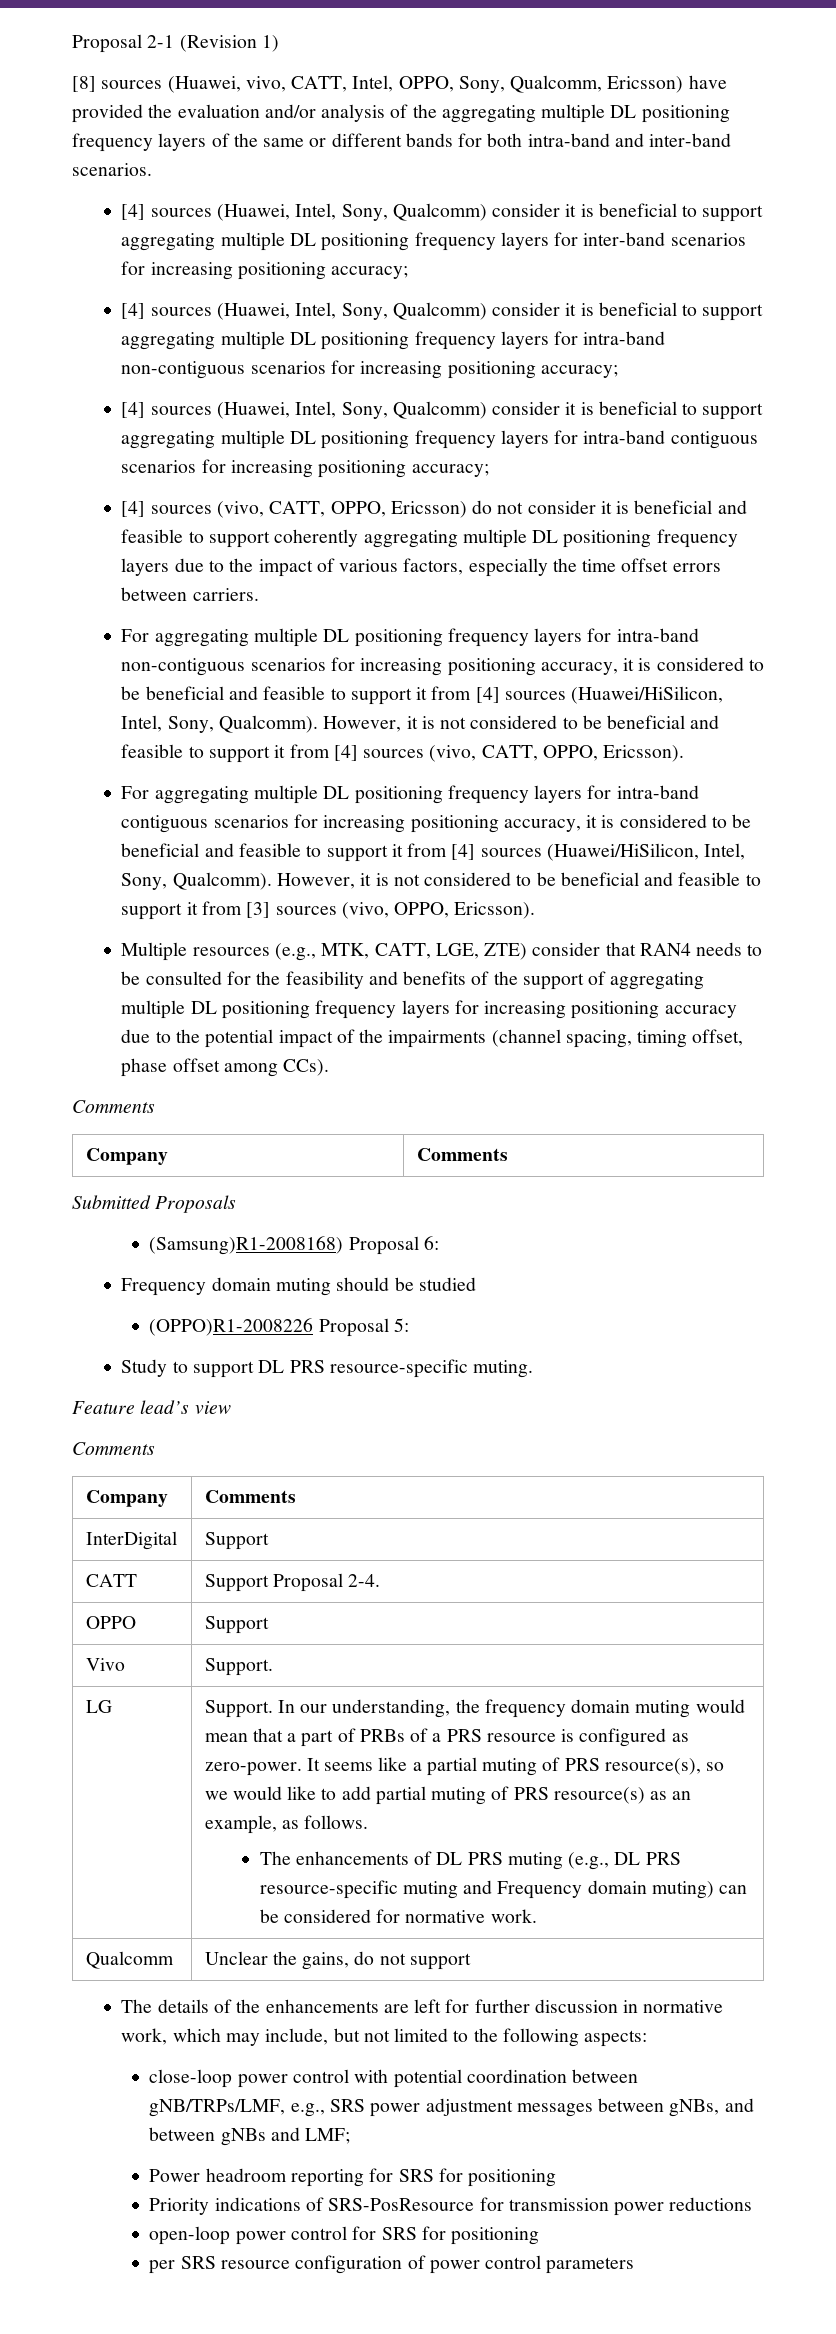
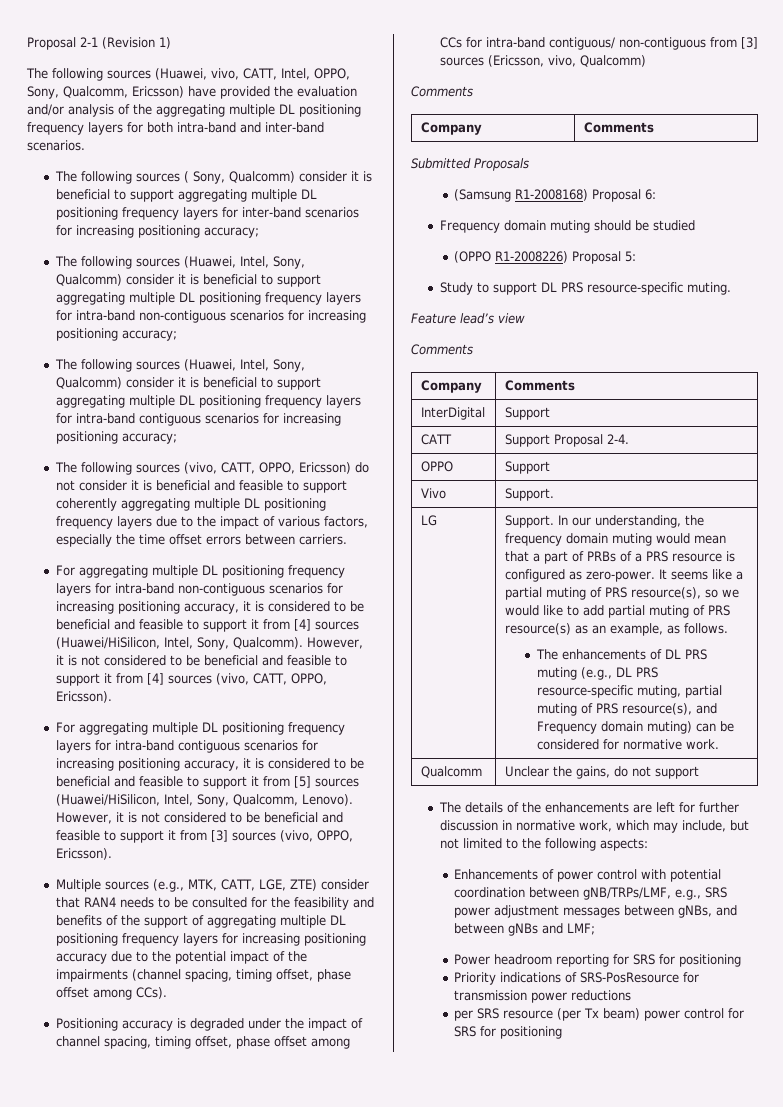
- [8] sources (Huawei, vivo, CATT, Intel, OPPO, Sony, Qualcomm, Ericsson) have provided the evaluation and/or analysis of the aggregating multiple DL positioning frequency layers of the same or different bands for both intra-band and inter-band scenarios.
+ The following sources (Huawei, vivo, CATT, Intel, OPPO, Sony, Qualcomm, Ericsson) have provided the evaluation and/or analysis of the aggregating multiple DL positioning frequency layers for both intra-band and inter-band scenarios.
- [4] sources (Huawei, Intel, Sony, Qualcomm) consider it is beneficial to support aggregating multiple DL positioning frequency layers for inter-band scenarios for increasing positioning accuracy;
+ The following sources ( Sony, Qualcomm) consider it is beneficial to support aggregating multiple DL positioning frequency layers for inter-band scenarios for increasing positioning accuracy;
- [4] sources (Huawei, Intel, Sony, Qualcomm) consider it is beneficial to support aggregating multiple DL positioning frequency layers for intra-band non-contiguous scenarios for increasing positioning accuracy;
+ The following sources (Huawei, Intel, Sony, Qualcomm) consider it is beneficial to support aggregating multiple DL positioning frequency layers for intra-band non-contiguous scenarios for increasing positioning accuracy;
- [4] sources (Huawei, Intel, Sony, Qualcomm) consider it is beneficial to support aggregating multiple DL positioning frequency layers for intra-band contiguous scenarios for increasing positioning accuracy;
+ The following sources (Huawei, Intel, Sony, Qualcomm) consider it is beneficial to support aggregating multiple DL positioning frequency layers for intra-band contiguous scenarios for increasing positioning accuracy;
- [4] sources (vivo, CATT, OPPO, Ericsson) do not consider it is beneficial and feasible to support coherently aggregating multiple DL positioning frequency layers due to the impact of various factors, especially the time offset errors between carriers.
+ The following sources (vivo, CATT, OPPO, Ericsson) do not consider it is beneficial and feasible to support coherently aggregating multiple DL positioning frequency layers due to the impact of various factors, especially the time offset errors between carriers.
- For aggregating multiple DL positioning frequency layers for intra-band contiguous scenarios for increasing positioning accuracy, it is considered to be beneficial and feasible to support it from [4] sources (Huawei/HiSilicon, Intel, Sony, Qualcomm).
+ For aggregating multiple DL positioning frequency layers for intra-band contiguous scenarios for increasing positioning accuracy, it is considered to be beneficial and feasible to support it from [5] sources (Huawei/HiSilicon, Intel, Sony, Qualcomm, Lenovo).
- Multiple resources (e.g., MTK, CATT, LGE, ZTE) consider that RAN4 needs to be consulted for the feasibility and benefits of the support of aggregating multiple DL positioning frequency layers for increasing positioning accuracy due to the potential impact of the impairments (channel spacing, timing offset, phase offset among CCs).
+ Multiple sources (e.g., MTK, CATT, LGE, ZTE) consider that RAN4 needs to be consulted for the feasibility and benefits of the support of aggregating multiple DL positioning frequency layers for increasing positioning accuracy due to the potential impact of the impairments (channel spacing, timing offset, phase offset among CCs).
+ Positioning accuracy is degraded under the impact of channel spacing, timing offset, phase offset among CCs for intra-band contiguous/ non-contiguous from [3] sources (Ericsson, vivo, Qualcomm)
- (Samsung)R1-2008168) Proposal 6:
+ (Samsung R1-2008168) Proposal 6:
- (OPPO)R1-2008226 Proposal 5:
+ (OPPO R1-2008226) Proposal 5:
- The enhancements of DL PRS muting (e.g., DL PRS resource-specific muting and Frequency domain muting) can be considered for normative work.
+ The enhancements of DL PRS muting (e.g., DL PRS resource-specific muting, partial muting of PRS resource(s), and Frequency domain muting) can be considered for normative work.
- close-loop power control with potential coordination between gNB/TRPs/LMF, e.g., SRS power adjustment messages between gNBs, and between gNBs and LMF;
+ Enhancements of power control with potential coordination between gNB/TRPs/LMF, e.g., SRS power adjustment messages between gNBs, and between gNBs and LMF;
- open-loop power control for SRS for positioning
+ per SRS resource (per Tx beam) power control for SRS for positioning
- per SRS resource configuration of power control parameters

